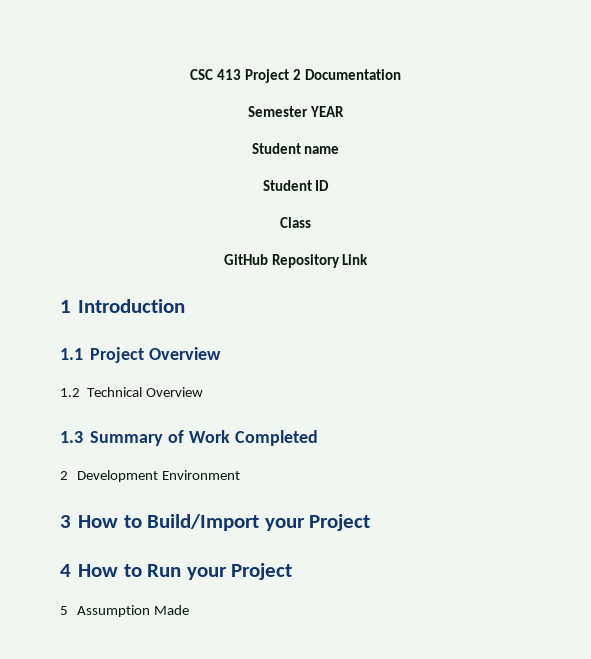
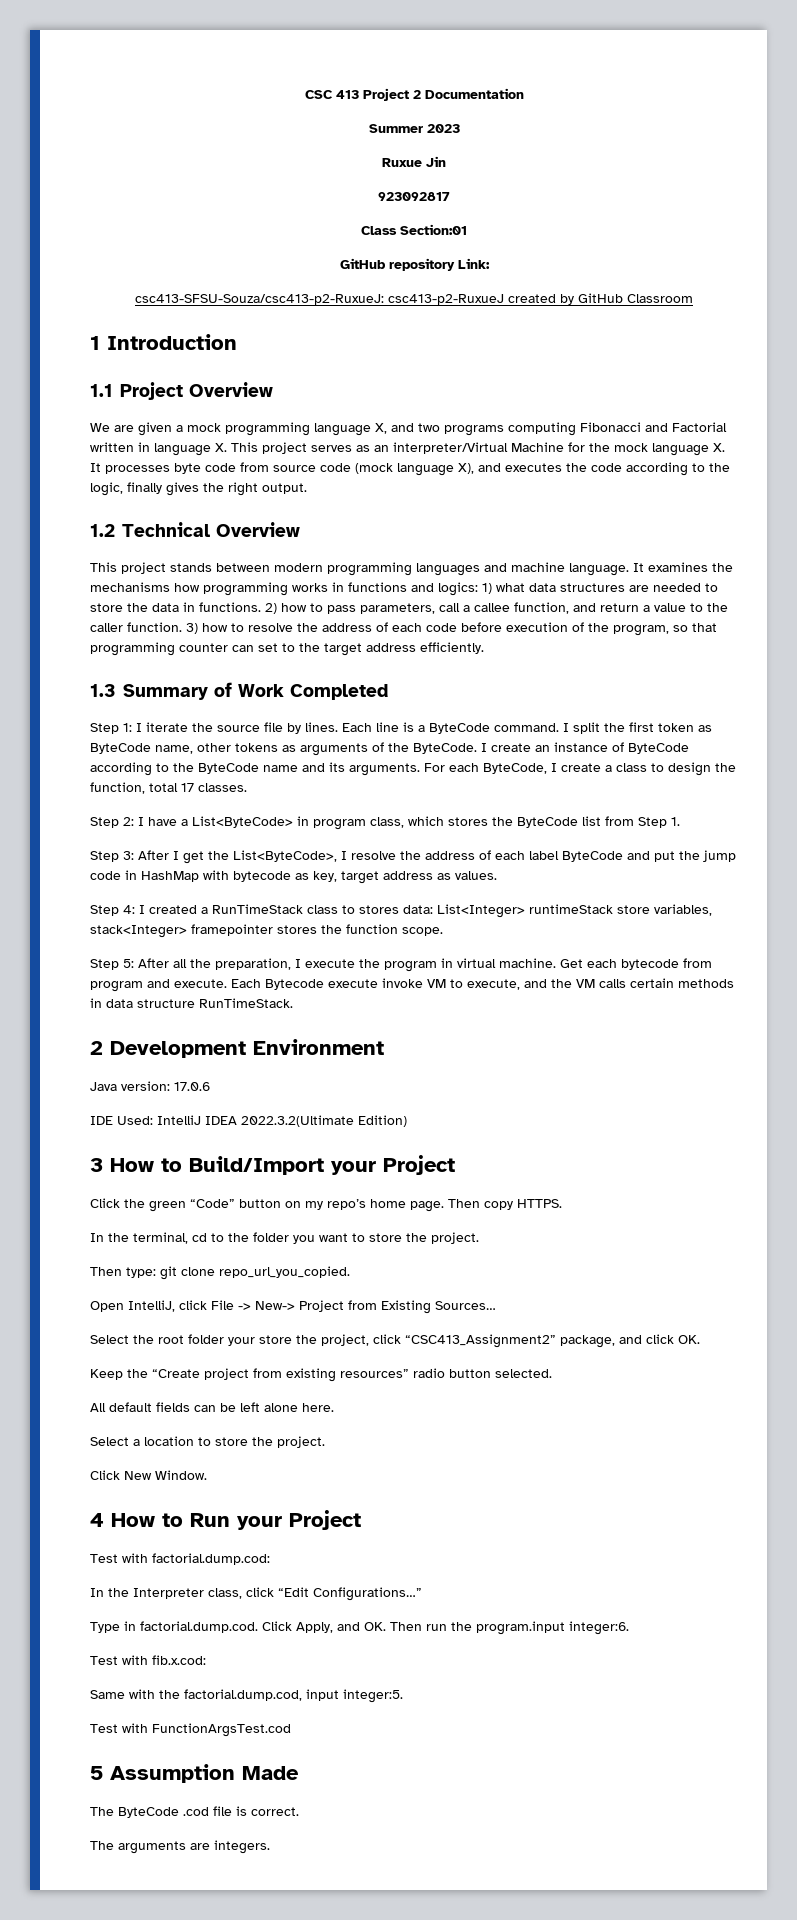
- Semester YEAR
- Student name
- Student ID
+ Summer 2023
+ Ruxue Jin
+ 923092817
- Class
- GitHub Repository Link
+ Class Section:01
+ GitHub repository Link:
+ csc413-SFSU-Souza/csc413-p2-RuxueJ: csc413-p2-RuxueJ created by GitHub Classroom
+ We are given a mock programming language X, and two programs computing Fibonacci and Factorial written in language X. This project serves as an interpreter/Virtual Machine for the mock language X. It processes byte code from source code (mock language X), and executes the code according to the logic, finally gives the right output.
  1.2 Technical Overview
+ This project stands between modern programming languages and machine language. It examines the mechanisms how programming works in functions and logics: 1) what data structures are needed to store the data in functions. 2) how to pass parameters, call a callee function, and return a value to the caller function. 3) how to resolve the address of each code before execution of the program, so that programming counter can set to the target address efficiently.
+ Step 1: I iterate the source file by lines. Each line is a ByteCode command. I split the first token as ByteCode name, other tokens as arguments of the ByteCode. I create an instance of ByteCode according to the ByteCode name and its arguments. For each ByteCode, I create a class to design the function, total 17 classes.
+ Step 2: I have a List<ByteCode> in program class, which stores the ByteCode list from Step 1.
+ Step 3: After I get the List<ByteCode>, I resolve the address of each label ByteCode and put the jump code in HashMap with bytecode as key, target address as values.
+ Step 4: I created a RunTimeStack class to stores data: List<Integer> runtimeStack store variables, stack<Integer> framepointer stores the function scope.
+ Step 5: After all the preparation, I execute the program in virtual machine. Get each bytecode from program and execute. Each Bytecode execute invoke VM to execute, and the VM calls certain methods in data structure RunTimeStack.
  2 Development Environment
+ Java version: 17.0.6
+ IDE Used: IntelliJ IDEA 2022.3.2(Ultimate Edition)
+ Click the green “Code” button on my repo’s home page. Then copy HTTPS.
+ In the terminal, cd to the folder you want to store the project.
+ Then type: git clone repo_url_you_copied.
+ Open IntelliJ, click File -> New-> Project from Existing Sources…
+ Select the root folder your store the project, click “CSC413_Assignment2” package, and click OK.
+ Keep the “Create project from existing resources” radio button selected.
+ All default fields can be left alone here.
+ Select a location to store the project.
+ Click New Window.
+ Test with factorial.dump.cod:
+ In the Interpreter class, click “Edit Configurations…”
+ Type in factorial.dump.cod. Click Apply, and OK. Then run the program.input integer:6.
+ Test with fib.x.cod:
+ Same with the factorial.dump.cod, input integer:5.
+ Test with FunctionArgsTest.cod
  5 Assumption Made
+ The ByteCode .cod file is correct.
+ The arguments are integers.

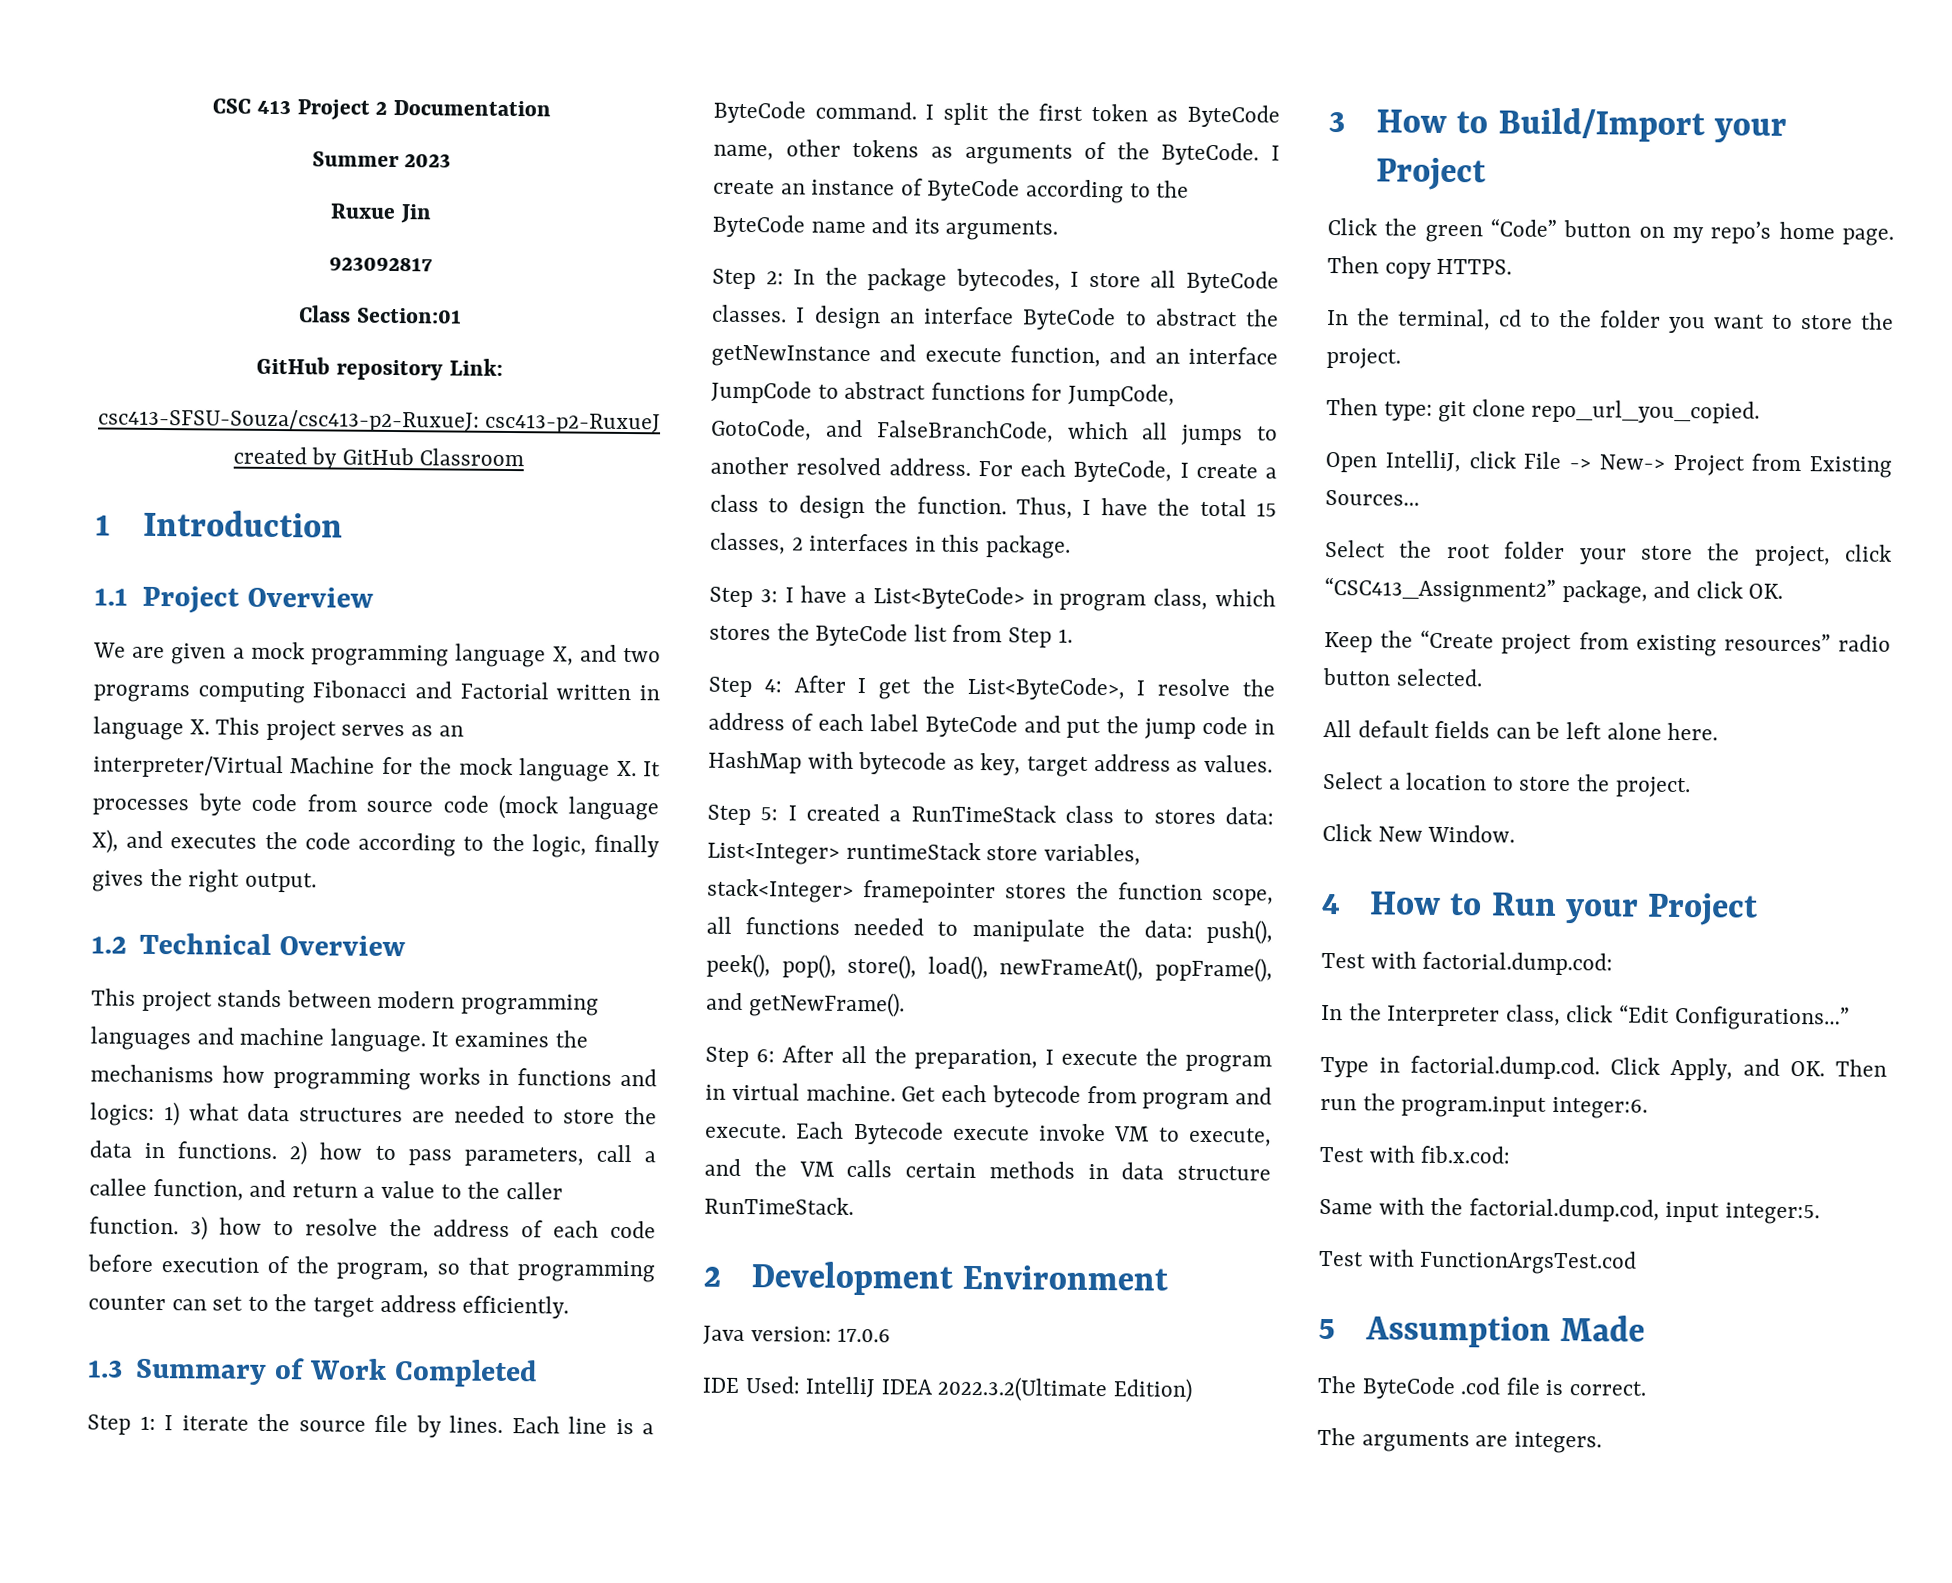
- I create an instance of ByteCode according to the ByteCode name and its arguments. For each ByteCode, I create a class to design the function, total 17 classes.
- Step 2: I have a List<ByteCode> in program class, which stores the ByteCode list from Step 1.
+ I create an instance of ByteCode according to the ByteCode name and its arguments.
+ Step 2: In the package bytecodes, I store all ByteCode classes. I design an interface ByteCode to abstract the getNewInstance and execute function, and an interface JumpCode to abstract functions for JumpCode, GotoCode, and FalseBranchCode, which all jumps to another resolved address. For each ByteCode, I create a class to design the function. Thus, I have the total 15 classes, 2 interfaces in this package.
+ Step 3: I have a List<ByteCode> in program class, which stores the ByteCode list from Step 1.
- Step 3: After I get the List<ByteCode>, I resolve the address of each label ByteCode and put the jump code in HashMap with bytecode as key, target address as values.
+ Step 4: After I get the List<ByteCode>, I resolve the address of each label ByteCode and put the jump code in HashMap with bytecode as key, target address as values.
- Step 4: I created a RunTimeStack class to stores data: List<Integer> runtimeStack store variables, stack<Integer> framepointer stores the function scope.
- Step 5: After all the preparation, I execute the program in virtual machine.
+ Step 5: I created a RunTimeStack class to stores data: List<Integer> runtimeStack store variables, stack<Integer> framepointer stores the function scope, all functions needed to manipulate the data: push(), peek(), pop(), store(), load(), newFrameAt(), popFrame(), and getNewFrame().
+ Step 6: After all the preparation, I execute the program in virtual machine.

